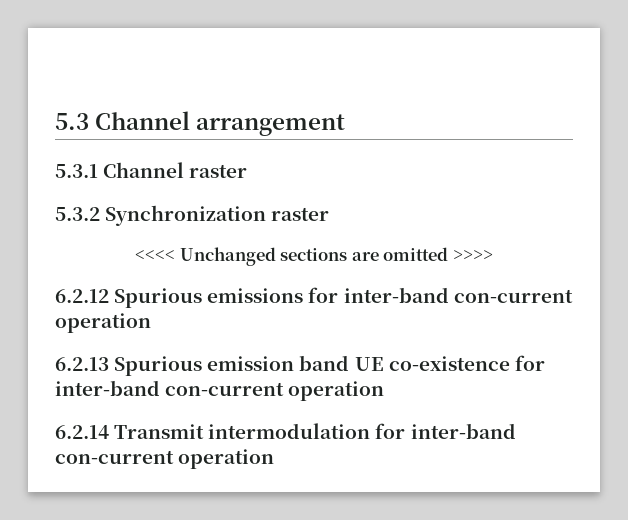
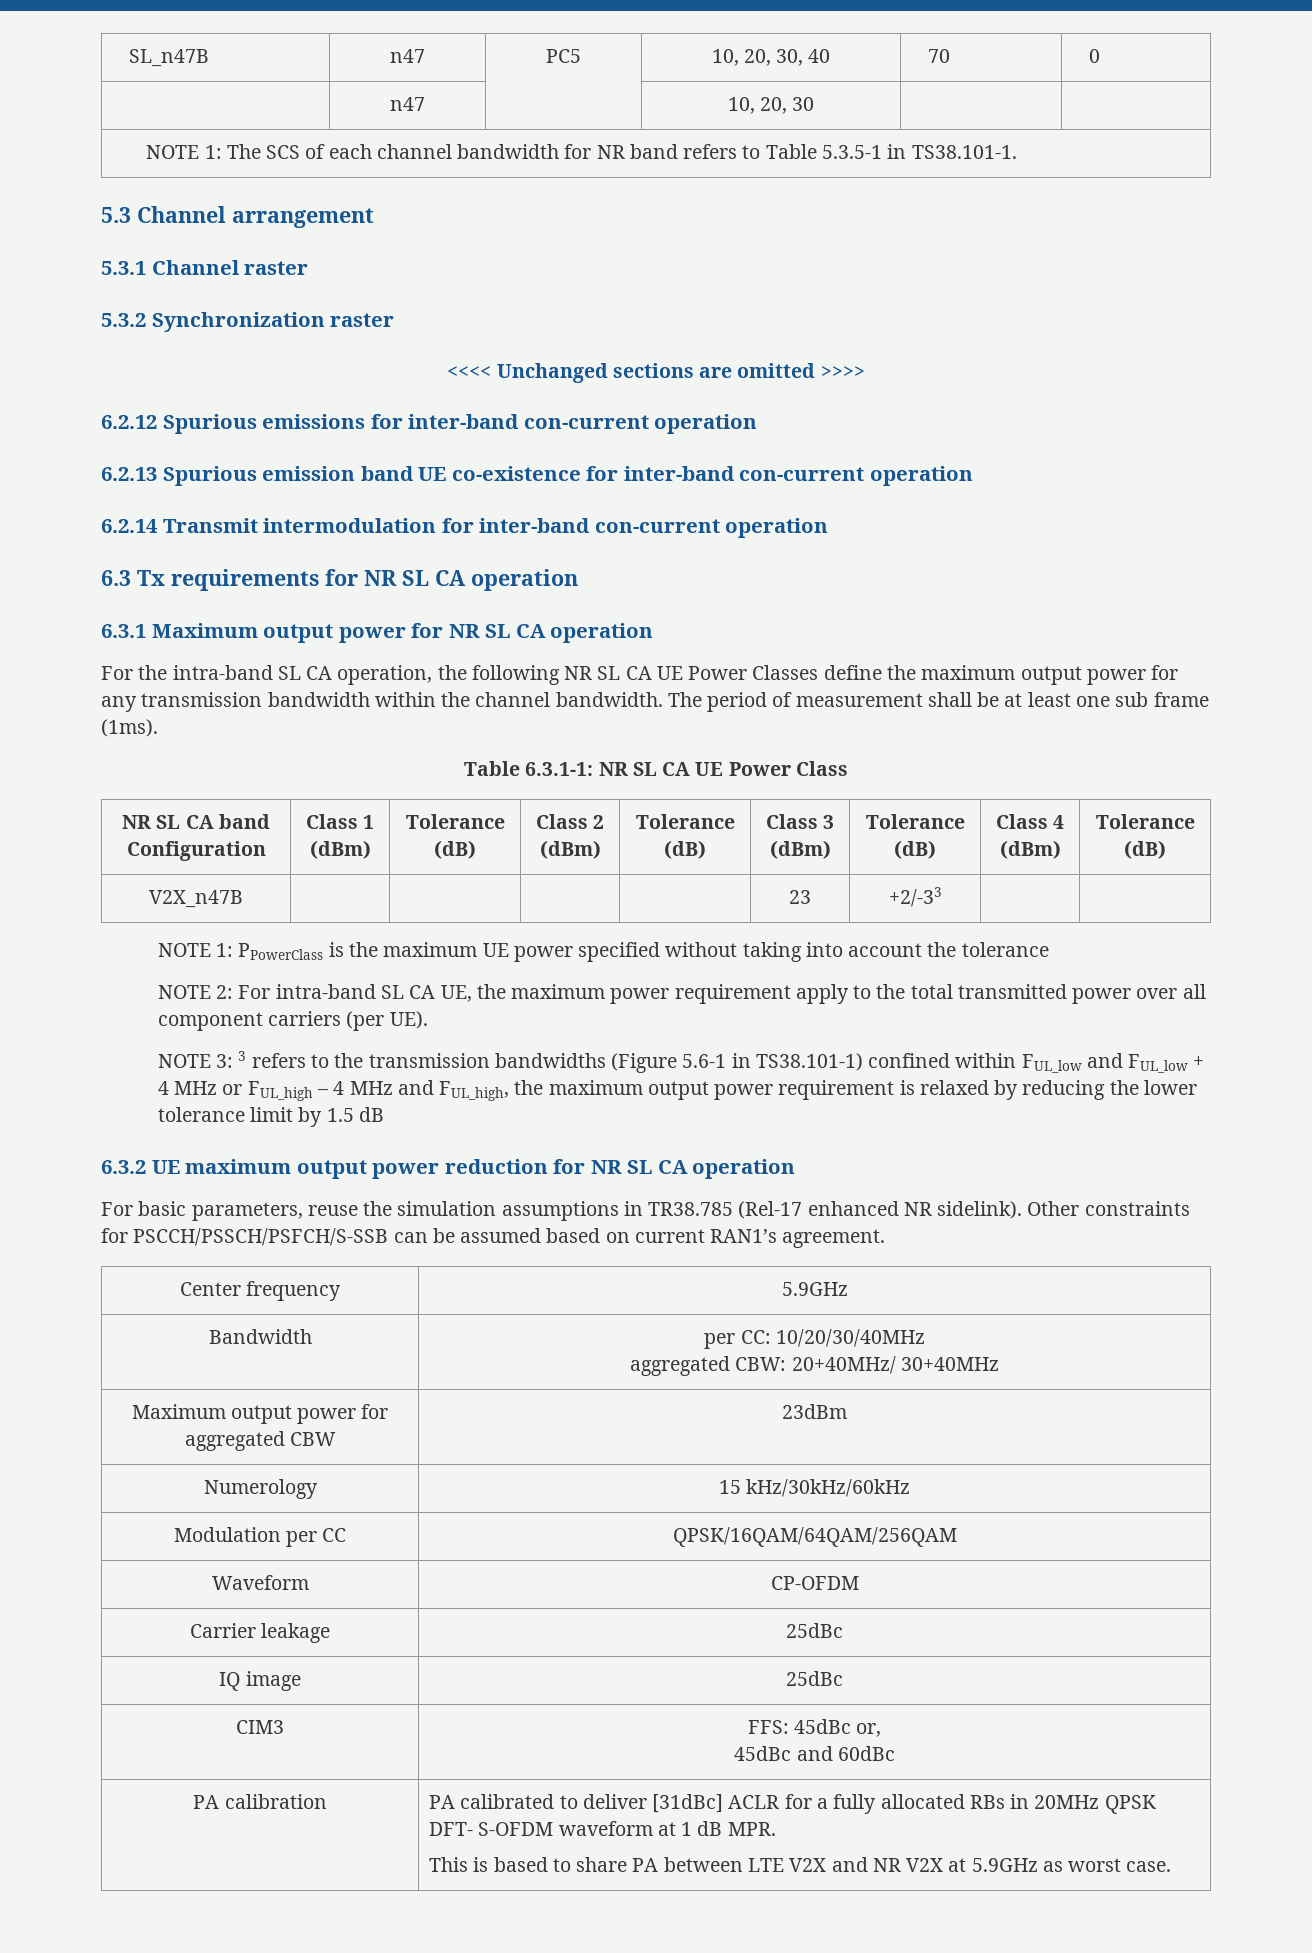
+ SL_n47B | n47 | PC5 | 10, 20, 30, 40 | 70 | 0
+ | n47 | | 10, 20, 30 | |
+ NOTE 1: The SCS of each channel bandwidth for NR band refers to Table 5.3.5-1 in TS38.101-1.
+ 6.3 Tx requirements for NR SL CA operation
+ 6.3.1 Maximum output power for NR SL CA operation
+ For the intra-band SL CA operation, the following NR SL CA UE Power Classes define the maximum output power for any transmission bandwidth within the channel bandwidth. The period of measurement shall be at least one sub frame (1ms).
+ Table 6.3.1-1: NR SL CA UE Power Class
+ NR SL CA band Configuration | Class 1 (dBm) | Tolerance (dB) | Class 2 (dBm) | Tolerance (dB) | Class 3 (dBm) | Tolerance (dB) | Class 4 (dBm) | Tolerance (dB)
+ V2X_n47B | | | | | 23 | +2/-33 | |
+ NOTE 1: PPowerClass is the maximum UE power specified without taking into account the tolerance
+ NOTE 2: For intra-band SL CA UE, the maximum power requirement apply to the total transmitted power over all component carriers (per UE).
+ NOTE 3: 3 refers to the transmission bandwidths (Figure 5.6-1 in TS38.101-1) confined within FUL_low and FUL_low + 4 MHz or FUL_high – 4 MHz and FUL_high, the maximum output power requirement is relaxed by reducing the lower tolerance limit by 1.5 dB
+ 6.3.2 UE maximum output power reduction for NR SL CA operation
+ For basic parameters, reuse the simulation assumptions in TR38.785 (Rel-17 enhanced NR sidelink). Other constraints for PSCCH/PSSCH/PSFCH/S-SSB can be assumed based on current RAN1’s agreement.
+ Center frequency | 5.9GHz
+ Bandwidth | per CC: 10/20/30/40MHz
+ aggregated CBW: 20+40MHz/ 30+40MHz
+ Maximum output power for aggregated CBW | 23dBm
+ Numerology | 15 kHz/30kHz/60kHz
+ Modulation per CC | QPSK/16QAM/64QAM/256QAM
+ Waveform | CP-OFDM
+ Carrier leakage | 25dBc
+ IQ image | 25dBc
+ CIM3 | FFS: 45dBc or,
+ 45dBc and 60dBc
+ PA calibration | PA calibrated to deliver [31dBc] ACLR for a fully allocated RBs in 20MHz QPSK DFT- S-OFDM waveform at 1 dB MPR.
+ This is based to share PA between LTE V2X and NR V2X at 5.9GHz as worst case.

